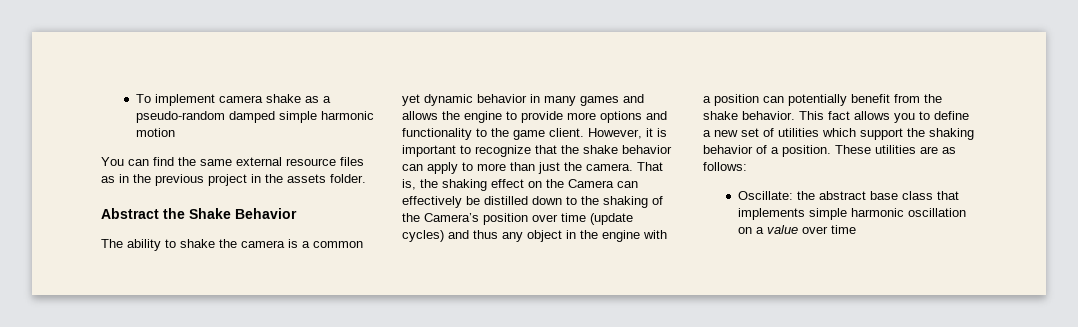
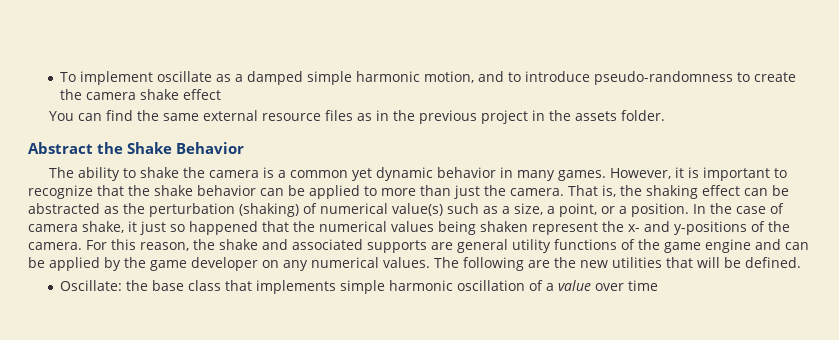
- To implement camera shake as a pseudo-random damped simple harmonic motion
+ To implement oscillate as a damped simple harmonic motion, and to introduce pseudo-randomness to create the camera shake effect
- The ability to shake the camera is a common yet dynamic behavior in many games and allows the engine to provide more options and functionality to the game client.
+ The ability to shake the camera is a common yet dynamic behavior in many games.
- However, it is important to recognize that the shake behavior can apply to more than just the camera.
+ However, it is important to recognize that the shake behavior can be applied to more than just the camera.
- That is, the shaking effect on the Camera can effectively be distilled down to the shaking of the Camera’s position over time (update cycles) and thus any object in the engine with a position can potentially benefit from the shake behavior. This fact allows you to define a new set of utilities which support the shaking behavior of a position. These utilities are as follows:
+ That is, the shaking effect can be abstracted as the perturbation (shaking) of numerical value(s) such as a size, a point, or a position. In the case of camera shake, it just so happened that the numerical values being shaken represent the x- and y-positions of the camera. For this reason, the shake and associated supports are general utility functions of the game engine and can be applied by the game developer on any numerical values. The following are the new utilities that will be defined.
- Oscillate: the abstract base class that implements simple harmonic oscillation on a value over time
+ Oscillate: the base class that implements simple harmonic oscillation of a value over time

